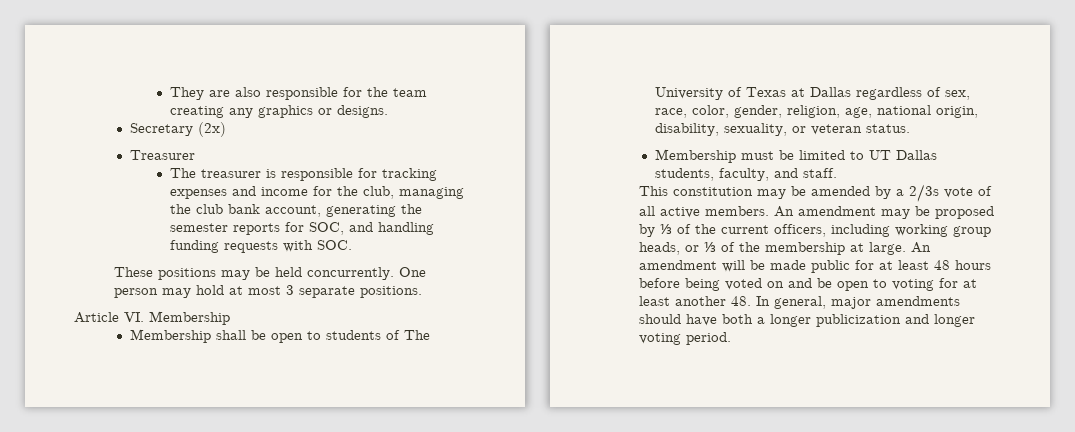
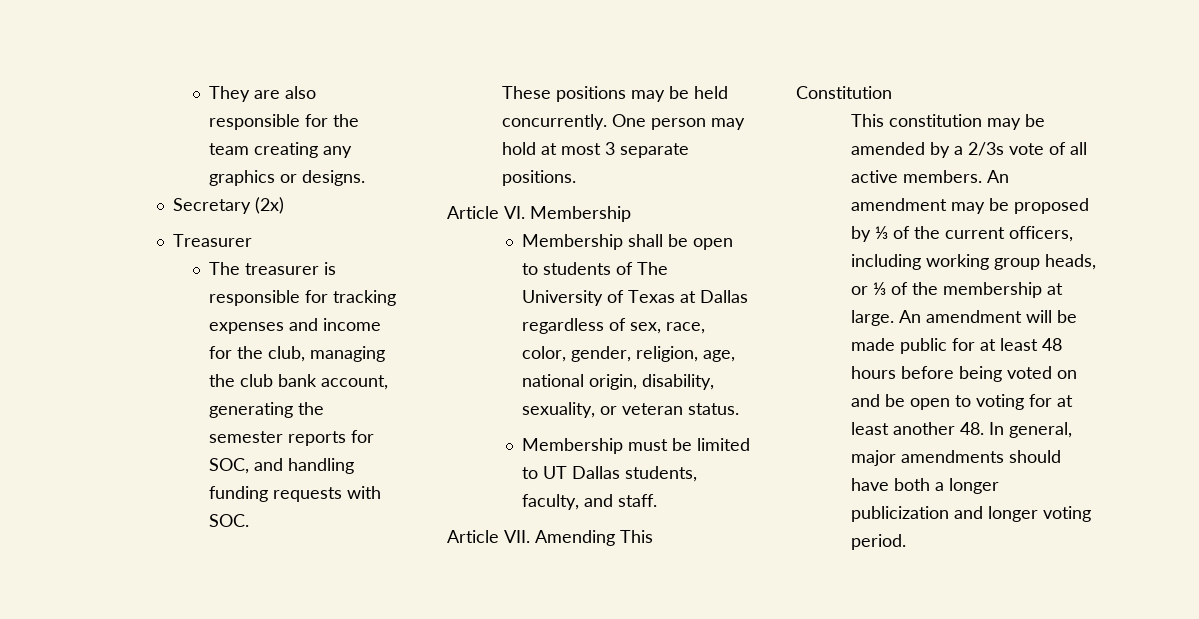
+ Article VII. Amending This Constitution

